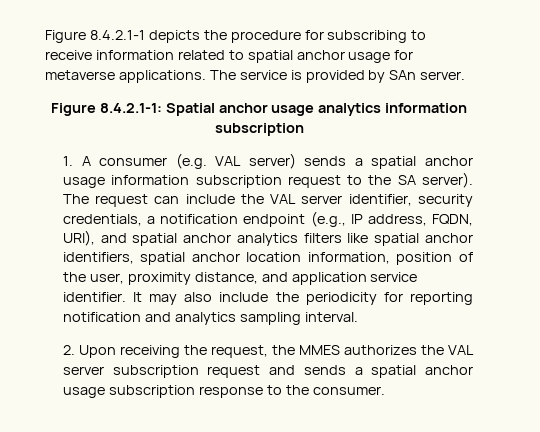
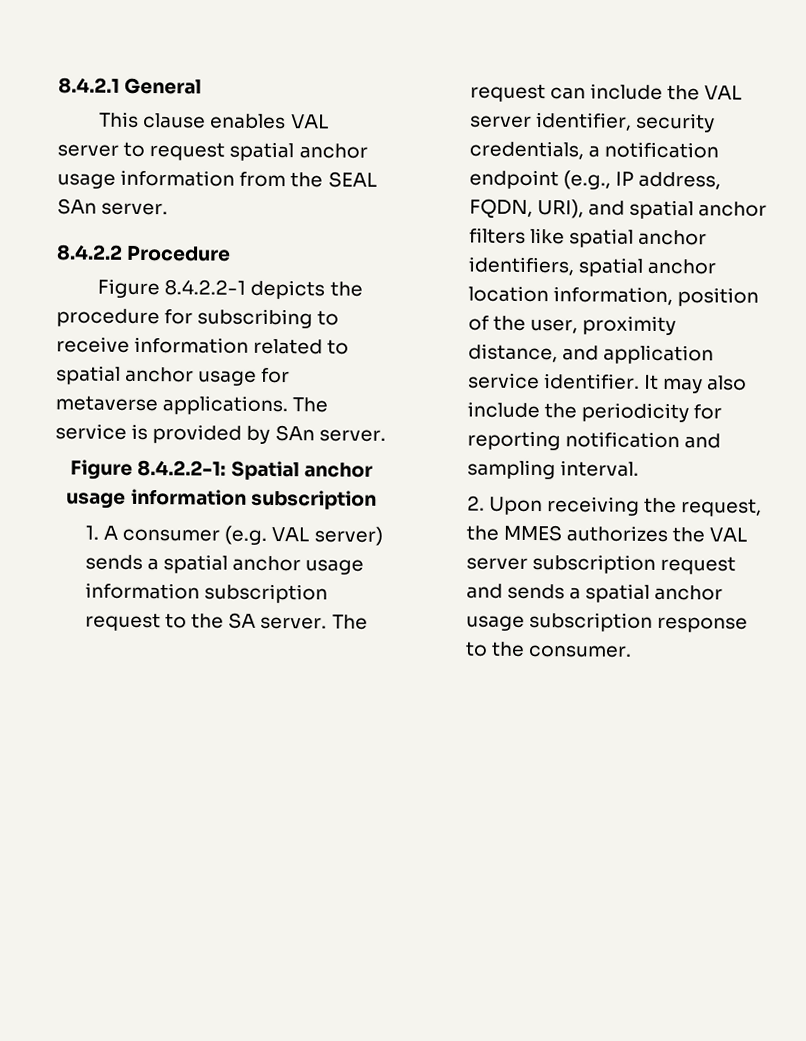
- Figure 8.4.2.1-1 depicts the procedure for subscribing to receive information related to spatial anchor usage for metaverse applications.
+ 8.4.2.1 General
+ This clause enables VAL server to request spatial anchor usage information from the SEAL SAn server.
+ 8.4.2.2 Procedure
+ Figure 8.4.2.2-1 depicts the procedure for subscribing to receive information related to spatial anchor usage for metaverse applications.
- Figure 8.4.2.1-1: Spatial anchor usage analytics information subscription
+ Figure 8.4.2.2-1: Spatial anchor usage information subscription
- 1. A consumer (e.g. VAL server) sends a spatial anchor usage information subscription request to the SA server).
+ 1. A consumer (e.g. VAL server) sends a spatial anchor usage information subscription request to the SA server.
- The request can include the VAL server identifier, security credentials, a notification endpoint (e.g., IP address, FQDN, URI), and spatial anchor analytics filters like spatial anchor identifiers, spatial anchor location information, position of the user, proximity distance, and application service identifier.
+ The request can include the VAL server identifier, security credentials, a notification endpoint (e.g., IP address, FQDN, URI), and spatial anchor filters like spatial anchor identifiers, spatial anchor location information, position of the user, proximity distance, and application service identifier.
- It may also include the periodicity for reporting notification and analytics sampling interval.
+ It may also include the periodicity for reporting notification and sampling interval.

